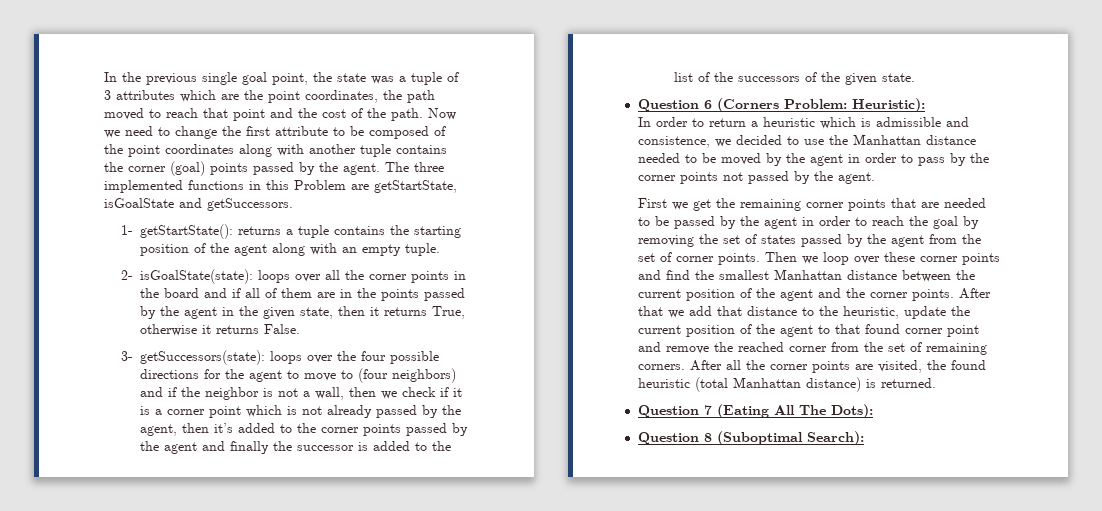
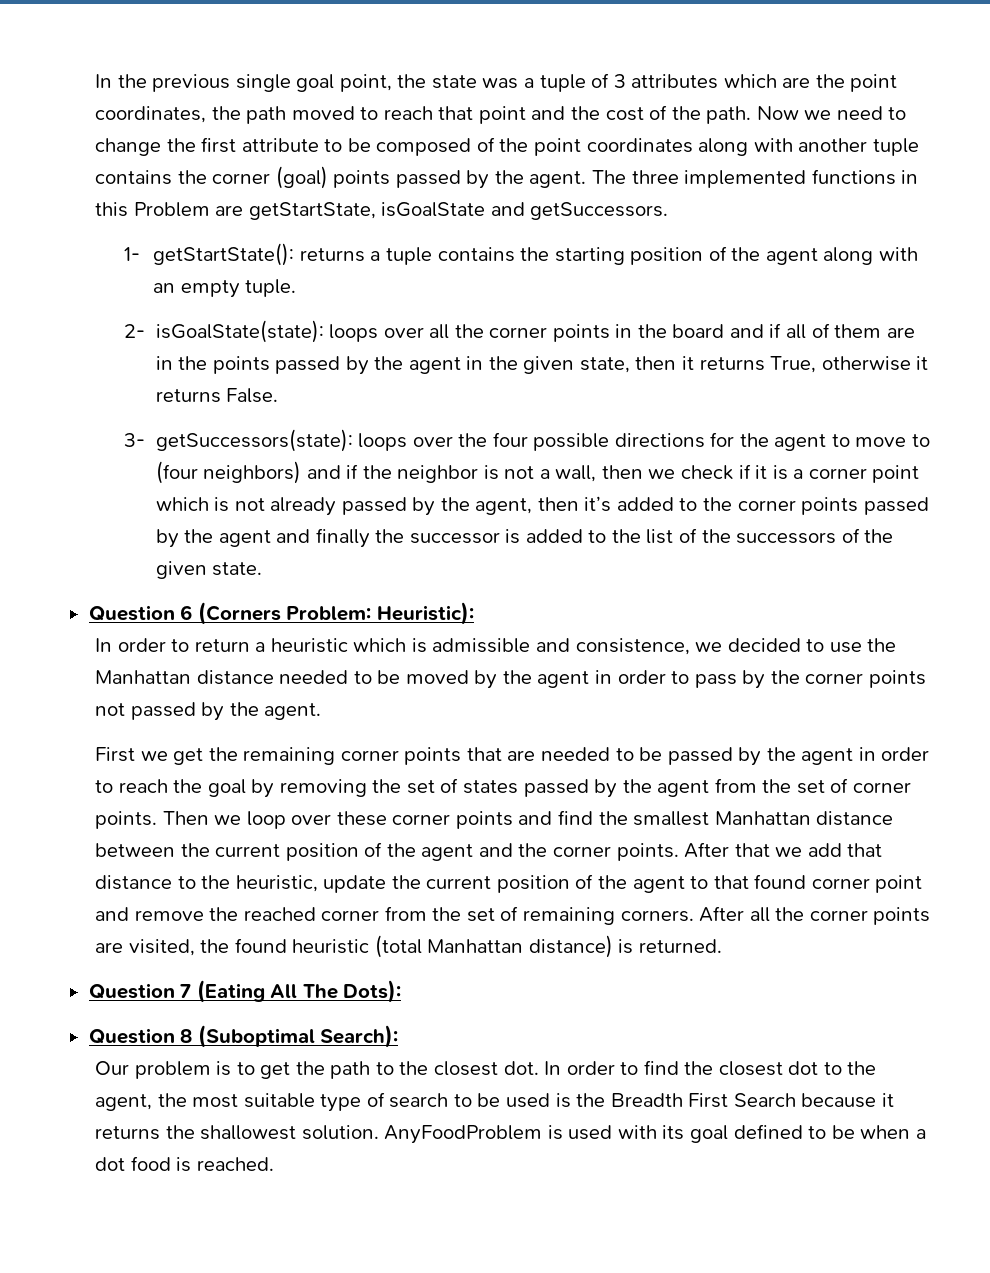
+ Our problem is to get the path to the closest dot. In order to find the closest dot to the agent, the most suitable type of search to be used is the Breadth First Search because it returns the shallowest solution. AnyFoodProblem is used with its goal defined to be when a dot food is reached.

